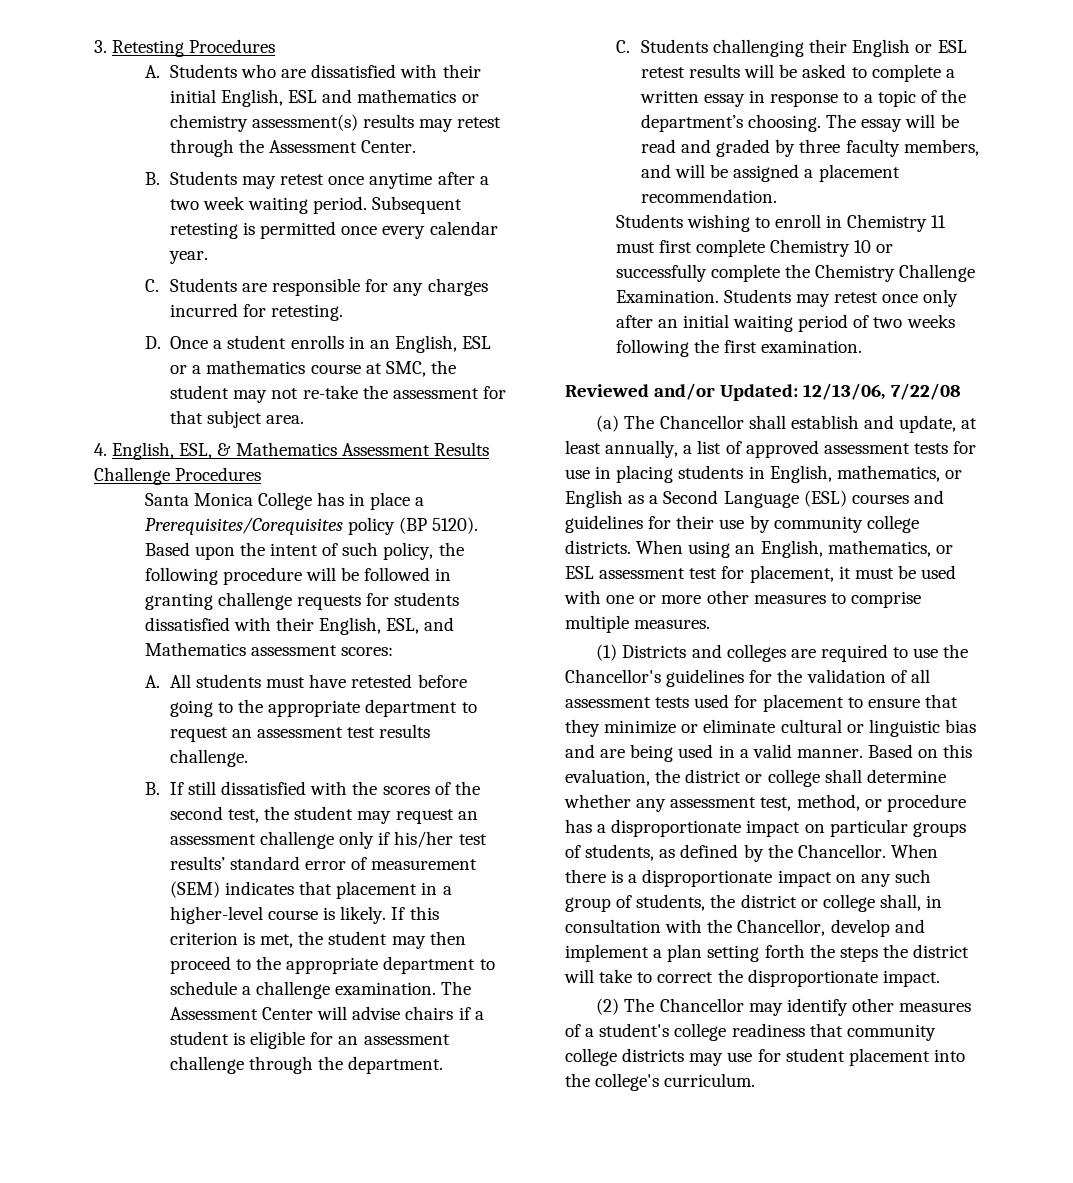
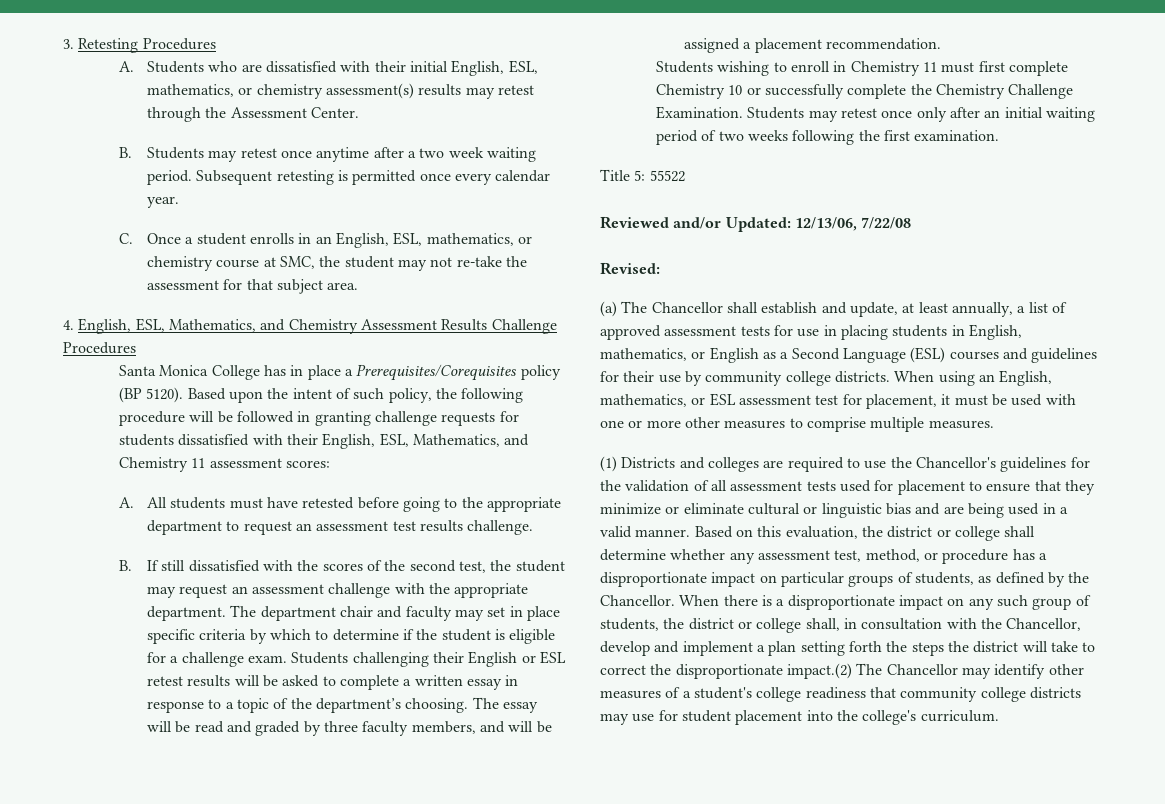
- A. Students who are dissatisfied with their initial English, ESL and mathematics or chemistry assessment(s) results may retest through the Assessment Center.
+ A. Students who are dissatisfied with their initial English, ESL, mathematics, or chemistry assessment(s) results may retest through the Assessment Center.
- C. Students are responsible for any charges incurred for retesting.
- D. Once a student enrolls in an English, ESL or a mathematics course at SMC, the student may not re-take the assessment for that subject area.
+ C. Once a student enrolls in an English, ESL, mathematics, or chemistry course at SMC, the student may not re-take the assessment for that subject area.
- 4. English, ESL, & Mathematics Assessment Results Challenge Procedures
+ 4. English, ESL, Mathematics, and Chemistry Assessment Results Challenge Procedures
- Based upon the intent of such policy, the following procedure will be followed in granting challenge requests for students dissatisfied with their English, ESL, and Mathematics assessment scores:
+ Based upon the intent of such policy, the following procedure will be followed in granting challenge requests for students dissatisfied with their English, ESL, Mathematics, and Chemistry 11 assessment scores:
- B. If still dissatisfied with the scores of the second test, the student may request an assessment challenge only if his/her test results’ standard error of measurement (SEM) indicates that placement in a higher-level course is likely. If this criterion is met, the student may then proceed to the appropriate department to schedule a challenge examination. The Assessment Center will advise chairs if a student is eligible for an assessment challenge through the department.
- C. Students challenging their English or ESL retest results will be asked to complete a written essay in response to a topic of the department’s choosing.
+ B. If still dissatisfied with the scores of the second test, the student may request an assessment challenge with the appropriate department. The department chair and faculty may set in place specific criteria by which to determine if the student is eligible for a challenge exam. Students challenging their English or ESL retest results will be asked to complete a written essay in response to a topic of the department’s choosing.
+ Title 5: 55522
+ Revised:
- When there is a disproportionate impact on any such group of students, the district or college shall, in consultation with the Chancellor, develop and implement a plan setting forth the steps the district will take to correct the disproportionate impact.
- (2) The Chancellor may identify other measures of a student's college readiness that community college districts may use for student placement into the college's curriculum.
+ When there is a disproportionate impact on any such group of students, the district or college shall, in consultation with the Chancellor, develop and implement a plan setting forth the steps the district will take to correct the disproportionate impact.(2) The Chancellor may identify other measures of a student's college readiness that community college districts may use for student placement into the college's curriculum.

